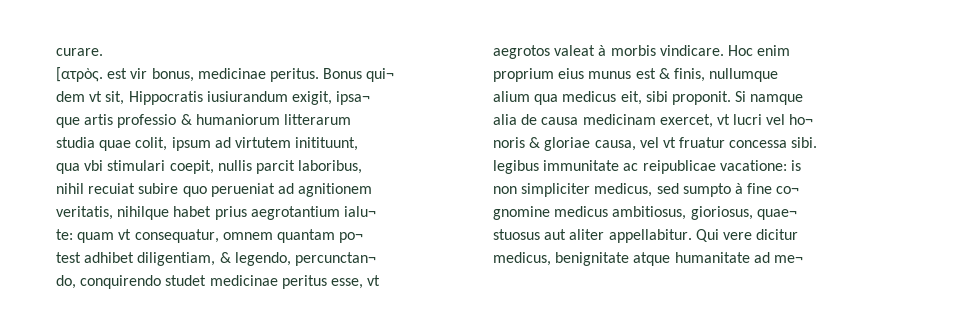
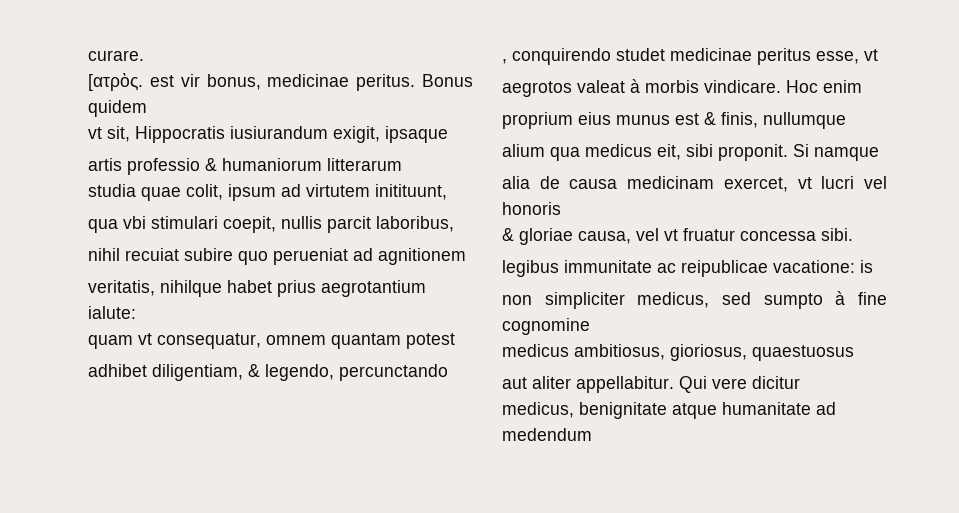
- Bonus qui¬
- dem vt sit, Hippocratis iusiurandum exigit, ipsa¬
- que artis professio & humaniorum litterarum
+ Bonus quidem
+ vt sit, Hippocratis iusiurandum exigit, ipsaque
+ artis professio & humaniorum litterarum
- veritatis, nihilque habet prius aegrotantium ialu¬
- te: quam vt consequatur, omnem quantam po¬
- test adhibet diligentiam, & legendo, percunctan¬
- do, conquirendo studet medicinae peritus esse, vt
+ veritatis, nihilque habet prius aegrotantium ialute:
+ quam vt consequatur, omnem quantam potest
+ adhibet diligentiam, & legendo, percunctando
+ , conquirendo studet medicinae peritus esse, vt
- alia de causa medicinam exercet, vt lucri vel ho¬
- noris & gloriae causa, vel vt fruatur concessa sibi.
+ alia de causa medicinam exercet, vt lucri vel honoris
+ & gloriae causa, vel vt fruatur concessa sibi.
- non simpliciter medicus, sed sumpto à fine co¬
- gnomine medicus ambitiosus, gioriosus, quae¬
- stuosus aut aliter appellabitur.
+ non simpliciter medicus, sed sumpto à fine cognomine
+ medicus ambitiosus, gioriosus, quaestuosus
+ aut aliter appellabitur.
- medicus, benignitate atque humanitate ad me¬
+ medicus, benignitate atque humanitate ad medendum

